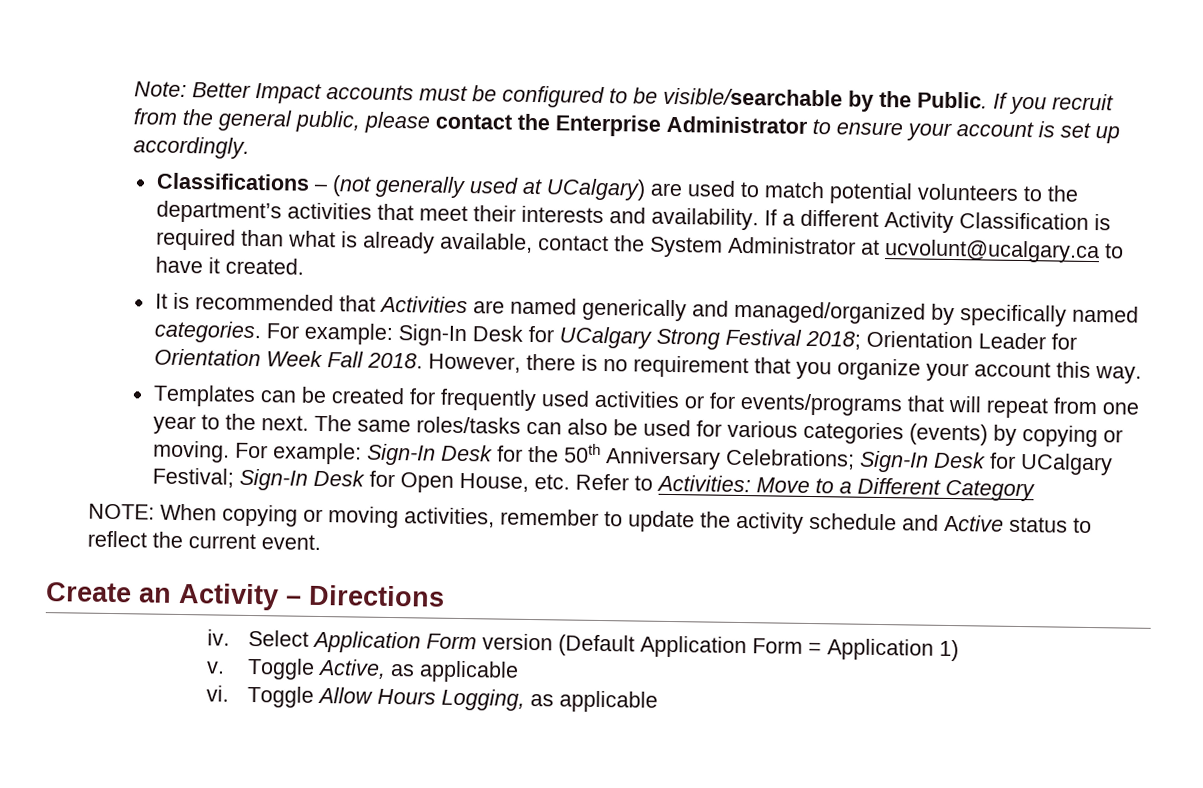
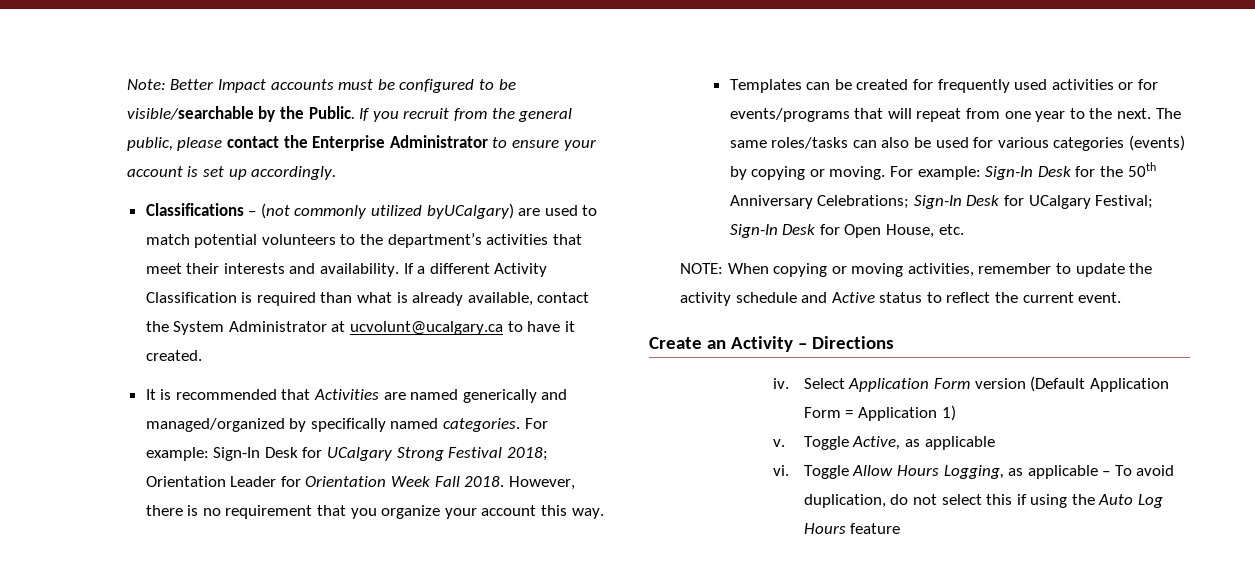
- Classifications – (not generally used at UCalgary) are used to match potential volunteers to the department’s activities that meet their interests and availability.
+ Classifications – (not commonly utilized byUCalgary) are used to match potential volunteers to the department’s activities that meet their interests and availability.
- For example: Sign-In Desk for the 50th Anniversary Celebrations; Sign-In Desk for UCalgary Festival; Sign-In Desk for Open House, etc. Refer to Activities: Move to a Different Category
+ For example: Sign-In Desk for the 50th Anniversary Celebrations; Sign-In Desk for UCalgary Festival; Sign-In Desk for Open House, etc.
- Toggle Allow Hours Logging, as applicable
+ Toggle Allow Hours Logging, as applicable – To avoid duplication, do not select this if using the Auto Log Hours feature

